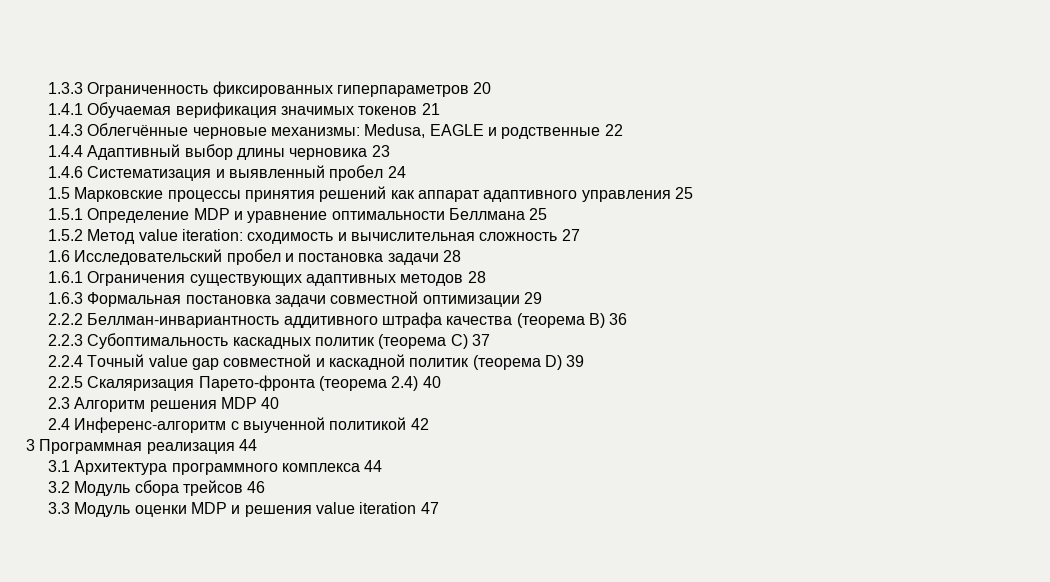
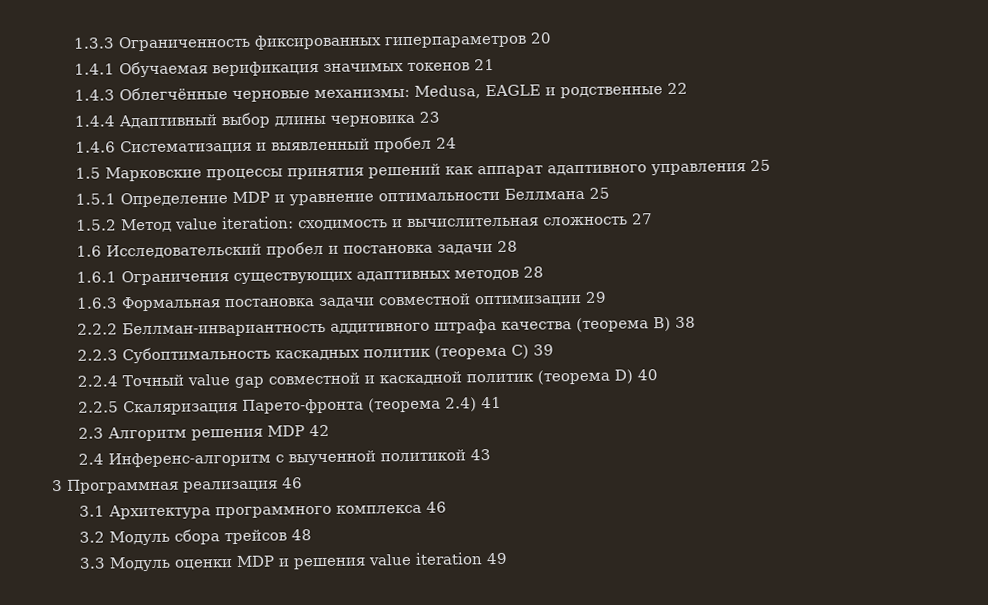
- 2.2.2 Беллман-инвариантность аддитивного штрафа качества (теорема B) 36
+ 2.2.2 Беллман-инвариантность аддитивного штрафа качества (теорема B) 38
- 2.2.3 Субоптимальность каскадных политик (теорема C) 37
+ 2.2.3 Субоптимальность каскадных политик (теорема C) 39
- 2.2.4 Точный value gap совместной и каскадной политик (теорема D) 39
+ 2.2.4 Точный value gap совместной и каскадной политик (теорема D) 40
- 2.2.5 Скаляризация Парето-фронта (теорема 2.4) 40
+ 2.2.5 Скаляризация Парето-фронта (теорема 2.4) 41
- 2.3 Алгоритм решения MDP 40
+ 2.3 Алгоритм решения MDP 42
- 2.4 Инференс-алгоритм с выученной политикой 42
+ 2.4 Инференс-алгоритм с выученной политикой 43
- 3 Программная реализация 44
+ 3 Программная реализация 46
- 3.1 Архитектура программного комплекса 44
+ 3.1 Архитектура программного комплекса 46
- 3.2 Модуль сбора трейсов 46
+ 3.2 Модуль сбора трейсов 48
- 3.3 Модуль оценки MDP и решения value iteration 47
+ 3.3 Модуль оценки MDP и решения value iteration 49

